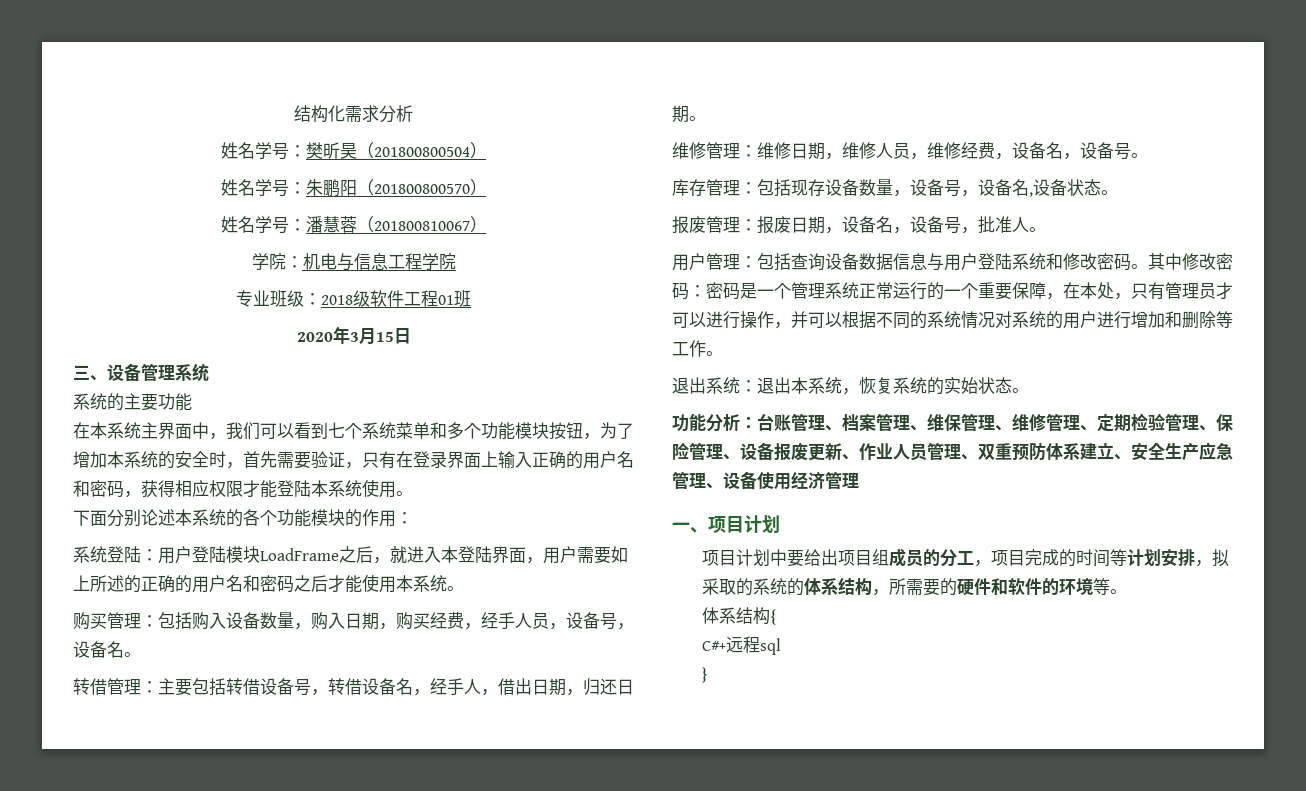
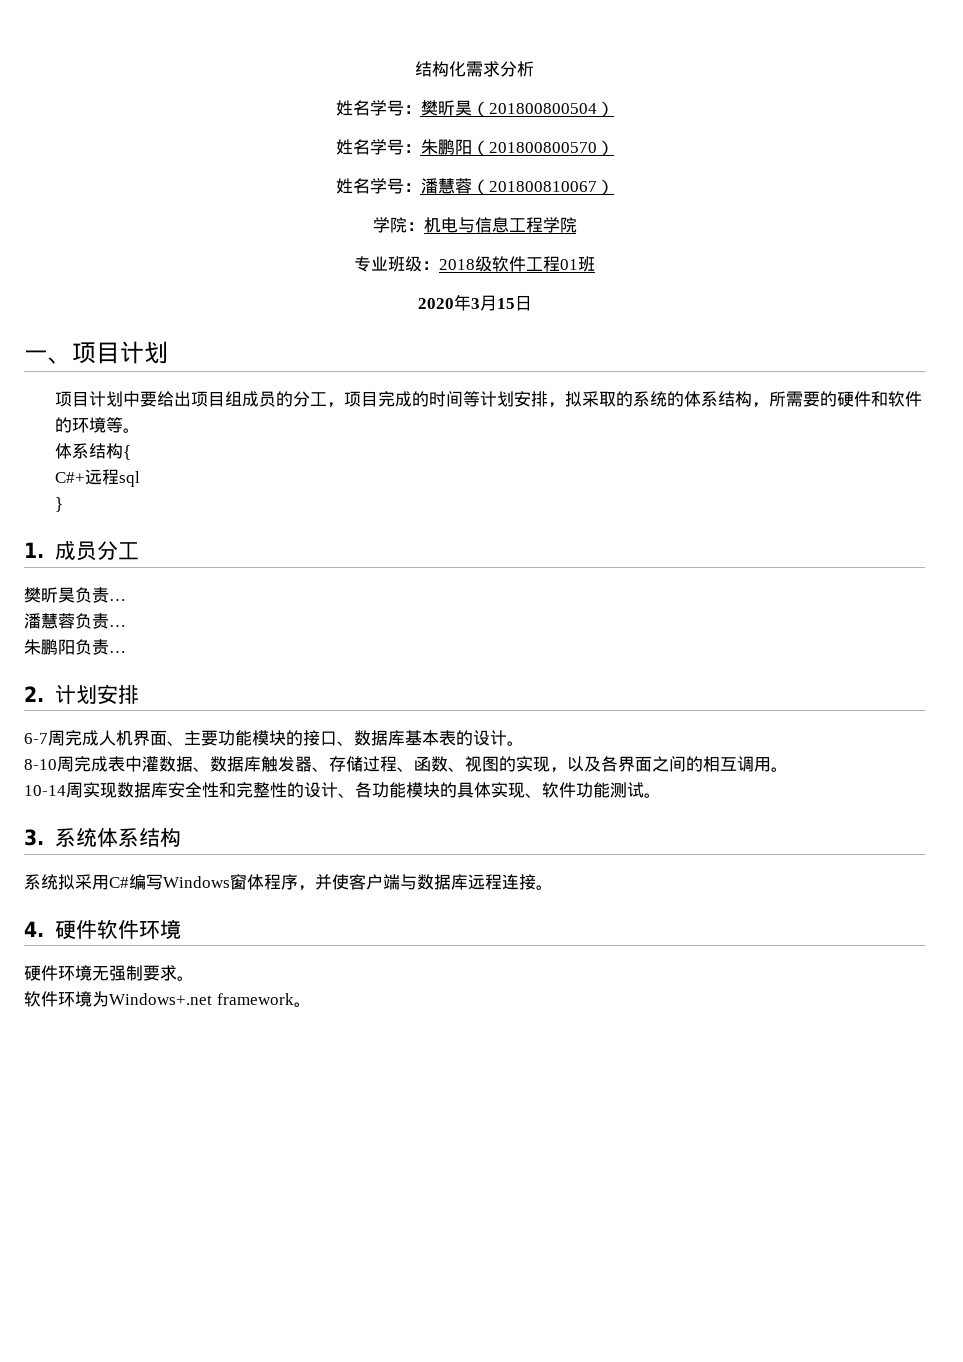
- 三、设备管理系统
- 系统的主要功能
- 在本系统主界面中，我们可以看到七个系统菜单和多个功能模块按钮，为了增加本系统的安全时，首先需要验证，只有在登录界面上输入正确的用户名和密码，获得相应权限才能登陆本系统使用。
- 下面分别论述本系统的各个功能模块的作用：
- 系统登陆：用户登陆模块LoadFrame之后，就进入本登陆界面，用户需要如上所述的正确的用户名和密码之后才能使用本系统。
- 购买管理：包括购入设备数量，购入日期，购买经费，经手人员，设备号，设备名。
- 转借管理：主要包括转借设备号，转借设备名，经手人，借出日期，归还日期。
- 维修管理：维修日期，维修人员，维修经费，设备名，设备号。
- 库存管理：包括现存设备数量，设备号，设备名,设备状态。
- 报废管理：报废日期，设备名，设备号，批准人。
- 用户管理：包括查询设备数据信息与用户登陆系统和修改密码。其中修改密码：密码是一个管理系统正常运行的一个重要保障，在本处，只有管理员才可以进行操作，并可以根据不同的系统情况对系统的用户进行增加和删除等工作。
- 退出系统：退出本系统，恢复系统的实始状态。
- 功能分析：台账管理、档案管理、维保管理、维修管理、定期检验管理、保险管理、设备报废更新、作业人员管理、双重预防体系建立、安全生产应急管理、设备使用经济管理
+ 1.成员分工
+ 樊昕昊负责…
+ 潘慧蓉负责…
+ 朱鹏阳负责…
+ 2.计划安排
+ 6-7周完成人机界面、主要功能模块的接口、数据库基本表的设计。
+ 8-10周完成表中灌数据、数据库触发器、存储过程、函数、视图的实现，以及各界面之间的相互调用。
+ 10-14周实现数据库安全性和完整性的设计、各功能模块的具体实现、软件功能测试。
+ 3.系统体系结构
+ 系统拟采用C#编写Windows窗体程序，并使客户端与数据库远程连接。
+ 4.硬件软件环境
+ 硬件环境无强制要求。
+ 软件环境为Windows+.net framework。

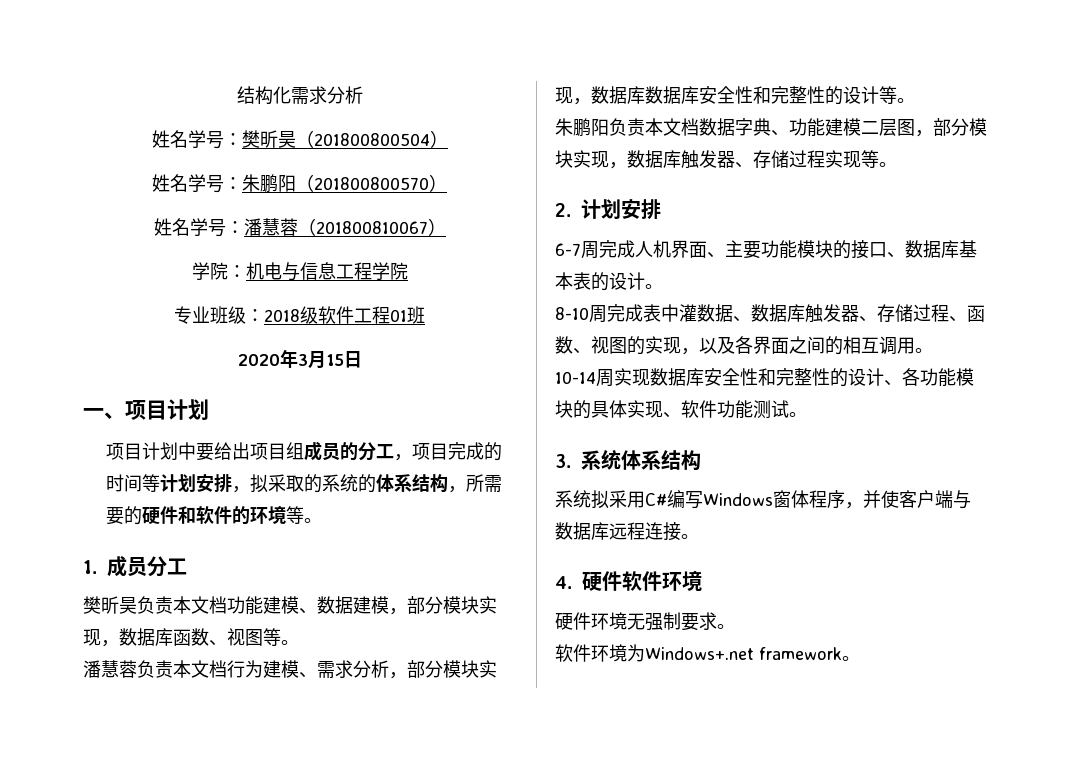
- 体系结构{
- C#+远程sql
- }
- 樊昕昊负责…
- 潘慧蓉负责…
- 朱鹏阳负责…
+ 樊昕昊负责本文档功能建模、数据建模，部分模块实现，数据库函数、视图等。
+ 潘慧蓉负责本文档行为建模、需求分析，部分模块实现，数据库数据库安全性和完整性的设计等。
+ 朱鹏阳负责本文档数据字典、功能建模二层图，部分模块实现，数据库触发器、存储过程实现等。

